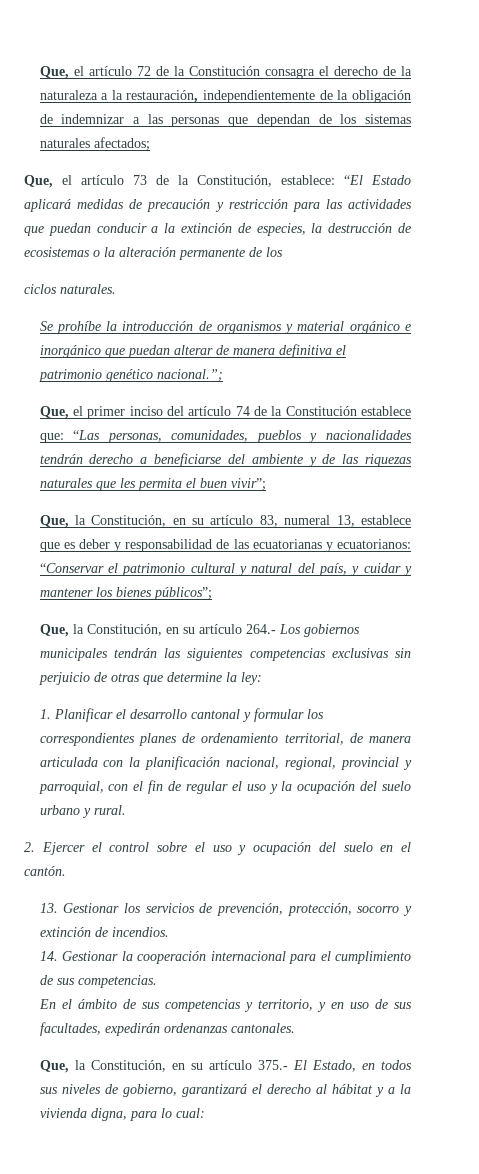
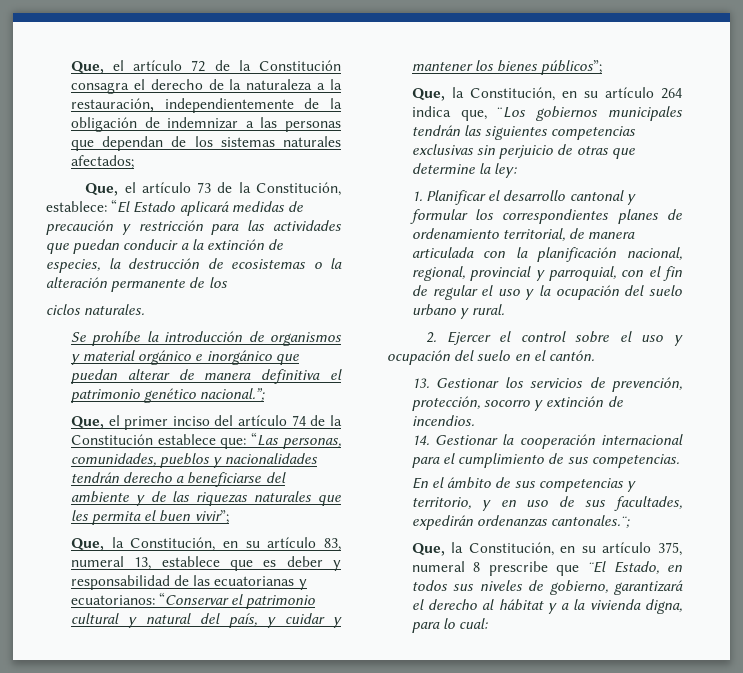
- Que, la Constitución, en su artículo 264.- Los gobiernos municipales tendrán las siguientes competencias exclusivas sin perjuicio de otras que determine la ley:
+ Que, la Constitución, en su artículo 264 indica que, ¨Los gobiernos municipales tendrán las siguientes competencias exclusivas sin perjuicio de otras que determine la ley:
- En el ámbito de sus competencias y territorio, y en uso de sus facultades, expedirán ordenanzas cantonales.
- Que, la Constitución, en su artículo 375.- El Estado, en todos sus niveles de gobierno, garantizará el derecho al hábitat y a la vivienda digna, para lo cual:
+ En el ámbito de sus competencias y territorio, y en uso de sus facultades, expedirán ordenanzas cantonales.¨;
+ Que, la Constitución, en su artículo 375, numeral 8 prescribe que ¨El Estado, en todos sus niveles de gobierno, garantizará el derecho al hábitat y a la vivienda digna, para lo cual:

